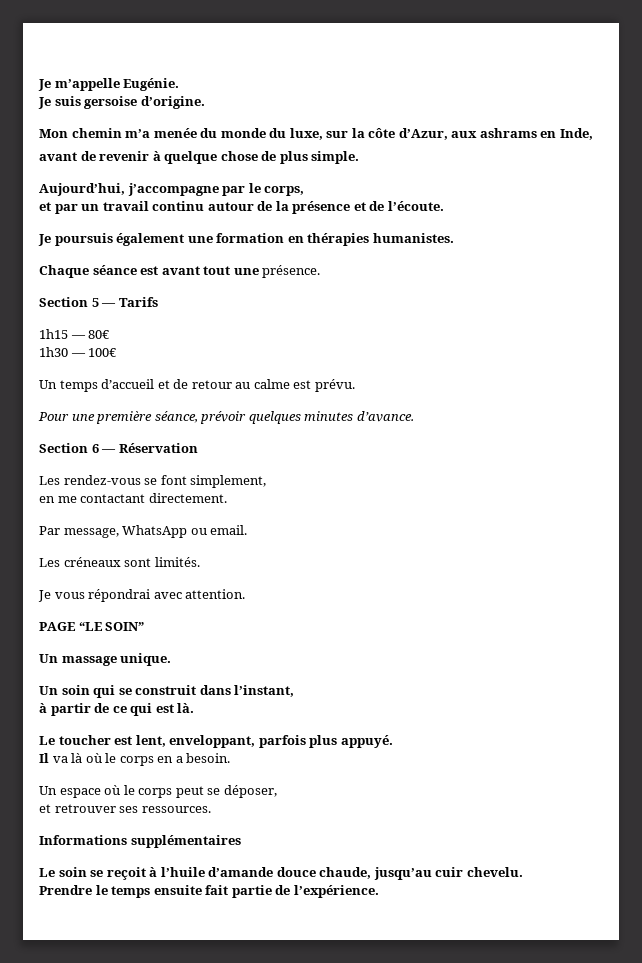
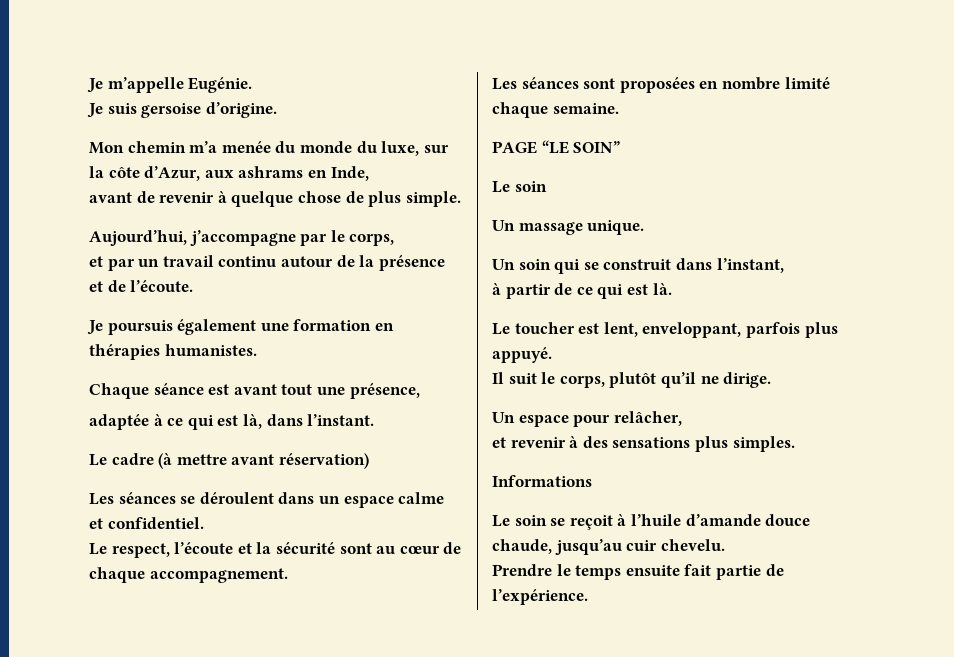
- Chaque séance est avant tout une présence.
- Section 5 — Tarifs
- 1h15 — 80€
- 1h30 — 100€
- Un temps d’accueil et de retour au calme est prévu.
- Pour une première séance, prévoir quelques minutes d’avance.
- Section 6 — Réservation
- Les rendez-vous se font simplement,
- en me contactant directement.
- Par message, WhatsApp ou email.
- Les créneaux sont limités.
- Je vous répondrai avec attention.
+ Chaque séance est avant tout une présence,
+ adaptée à ce qui est là, dans l’instant.
+ Le cadre (à mettre avant réservation)
+ Les séances se déroulent dans un espace calme et confidentiel.
+ Le respect, l’écoute et la sécurité sont au cœur de chaque accompagnement.
+ Les séances sont proposées en nombre limité chaque semaine.
  PAGE “LE SOIN”
+ Le soin
- Il va là où le corps en a besoin.
- Un espace où le corps peut se déposer,
- et retrouver ses ressources.
+ Il suit le corps, plutôt qu’il ne dirige.
+ Un espace pour relâcher,
+ et revenir à des sensations plus simples.
- Informations supplémentaires
+ Informations

